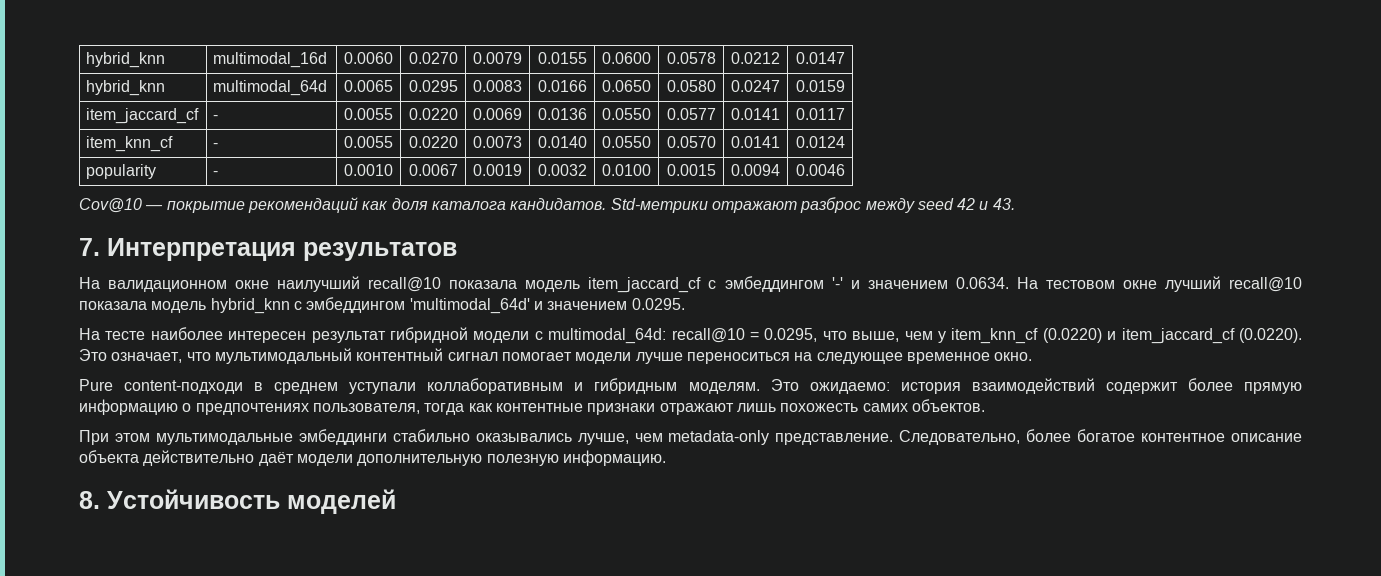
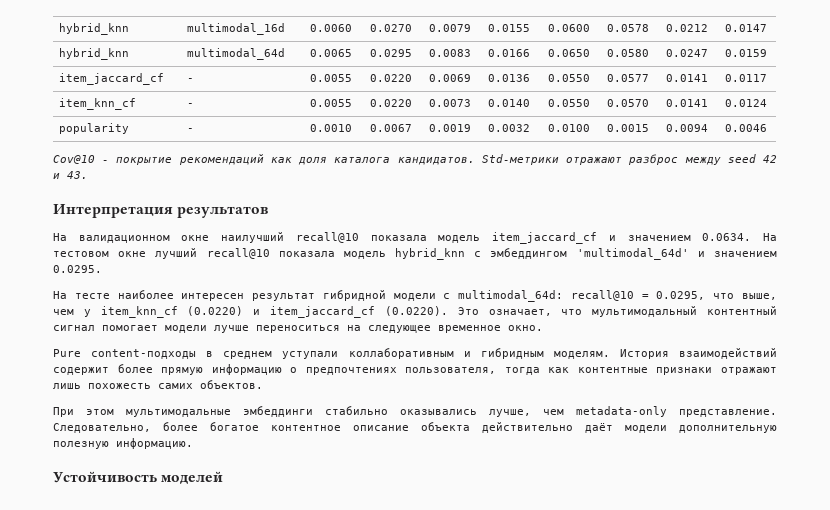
- Cov@10 — покрытие рекомендаций как доля каталога кандидатов.
+ Cov@10 - покрытие рекомендаций как доля каталога кандидатов.
- 7. Интерпретация результатов
+ Интерпретация результатов
- На валидационном окне наилучший recall@10 показала модель item_jaccard_cf с эмбеддингом '-' и значением 0.0634. На тестовом окне лучший recall@10 показала модель hybrid_knn с эмбеддингом 'multimodal_64d' и значением 0.0295.
+ На валидационном окне наилучший recall@10 показала модель item_jaccard_cf и значением 0.0634. На тестовом окне лучший recall@10 показала модель hybrid_knn с эмбеддингом 'multimodal_64d' и значением 0.0295.
- Pure content-подходи в среднем уступали коллаборативным и гибридным моделям.
+ Pure content-подходы в среднем уступали коллаборативным и гибридным моделям.
- Это ожидаемо: история взаимодействий содержит более прямую информацию о предпочтениях пользователя, тогда как контентные признаки отражают лишь похожесть самих объектов.
+ История взаимодействий содержит более прямую информацию о предпочтениях пользователя, тогда как контентные признаки отражают лишь похожесть самих объектов.
- 8. Устойчивость моделей
+ Устойчивость моделей

